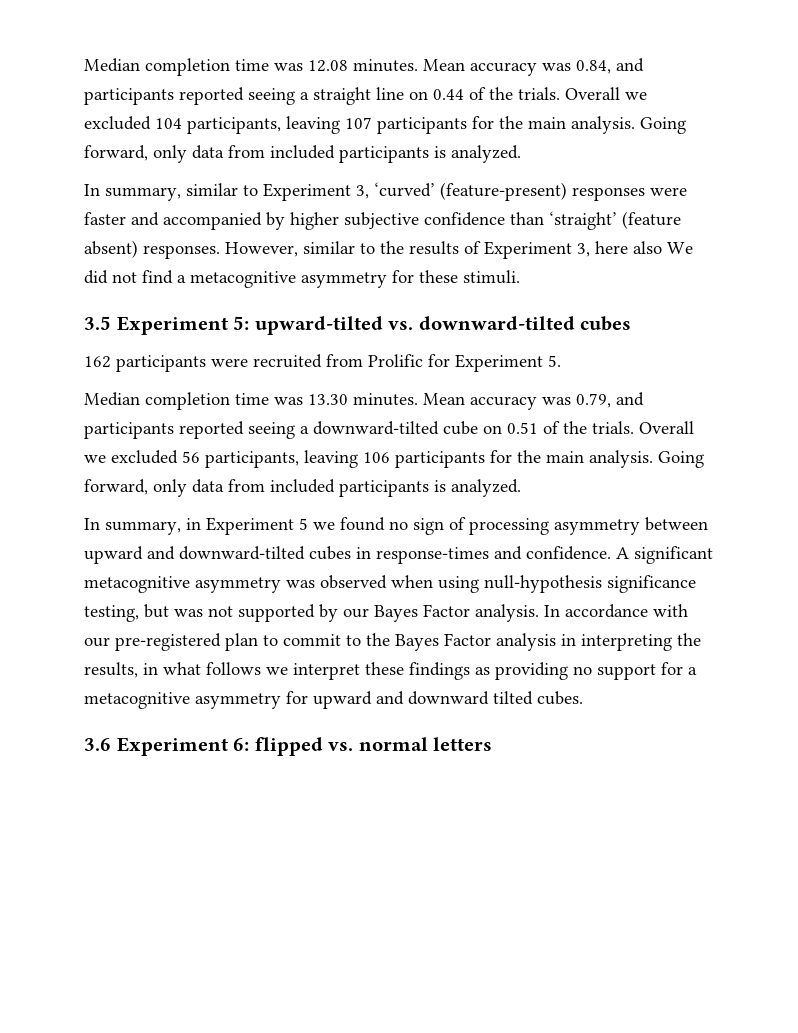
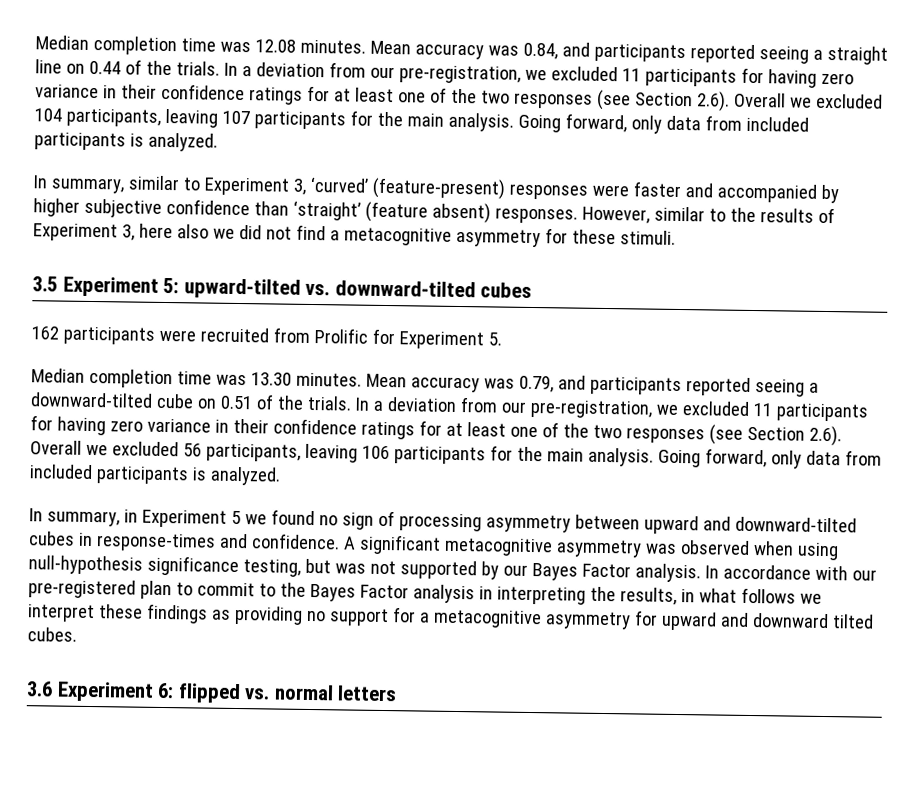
- Overall we excluded 104 participants, leaving 107 participants for the main analysis.
+ In a deviation from our pre-registration, we excluded 11 participants for having zero variance in their confidence ratings for at least one of the two responses (see Section 2.6). Overall we excluded 104 participants, leaving 107 participants for the main analysis.
- However, similar to the results of Experiment 3, here also We did not find a metacognitive asymmetry for these stimuli.
+ However, similar to the results of Experiment 3, here also we did not find a metacognitive asymmetry for these stimuli.
- Overall we excluded 56 participants, leaving 106 participants for the main analysis.
+ In a deviation from our pre-registration, we excluded 11 participants for having zero variance in their confidence ratings for at least one of the two responses (see Section 2.6). Overall we excluded 56 participants, leaving 106 participants for the main analysis.

